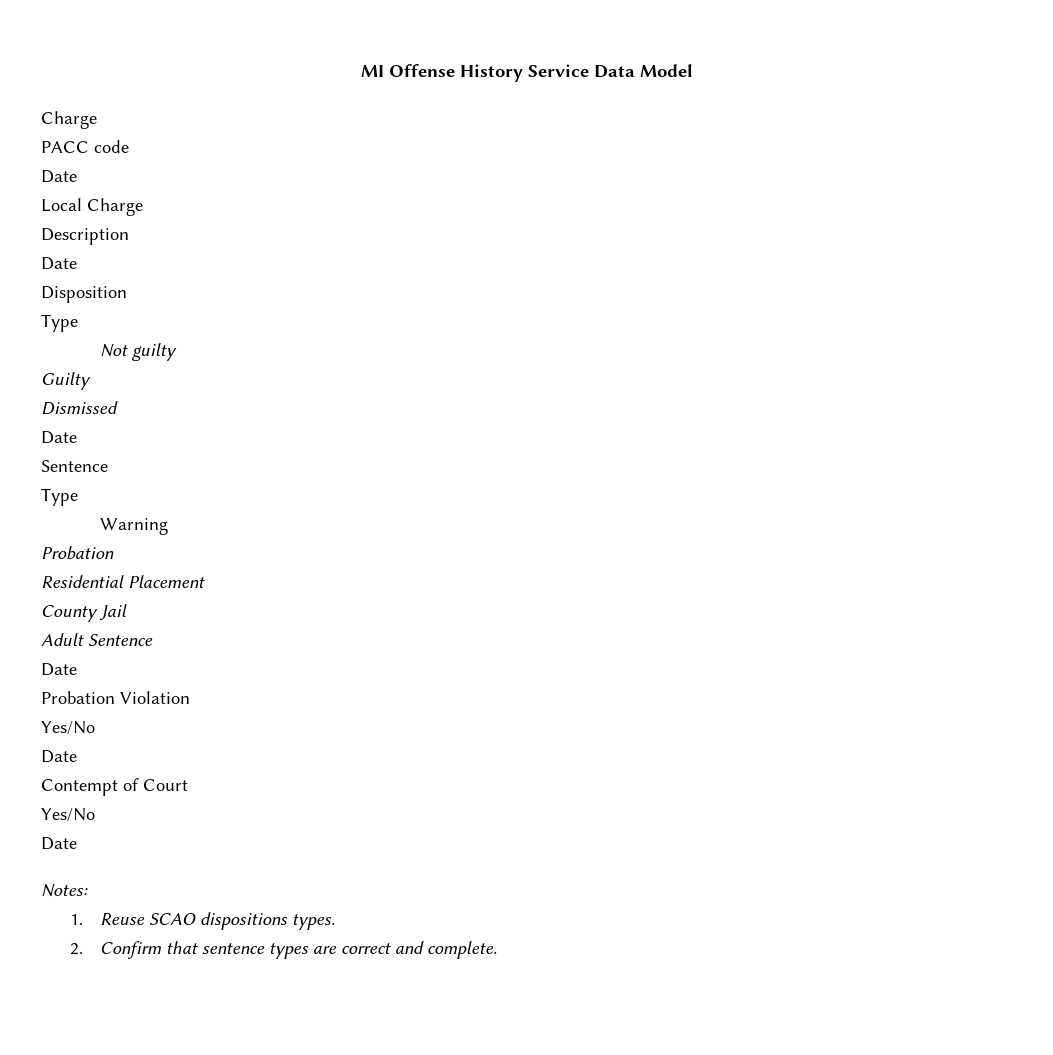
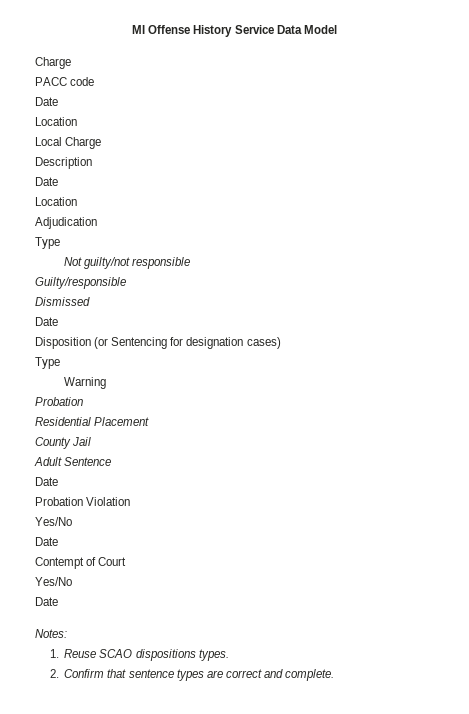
  PACC code
  Date
+ Location
  Description
  Date
- Disposition
+ Location
+ Adjudication
- Not guilty
- Guilty
+ Not guilty/not responsible
+ Guilty/responsible
  Dismissed
  Date
- Sentence
+ Disposition (or Sentencing for designation cases)

